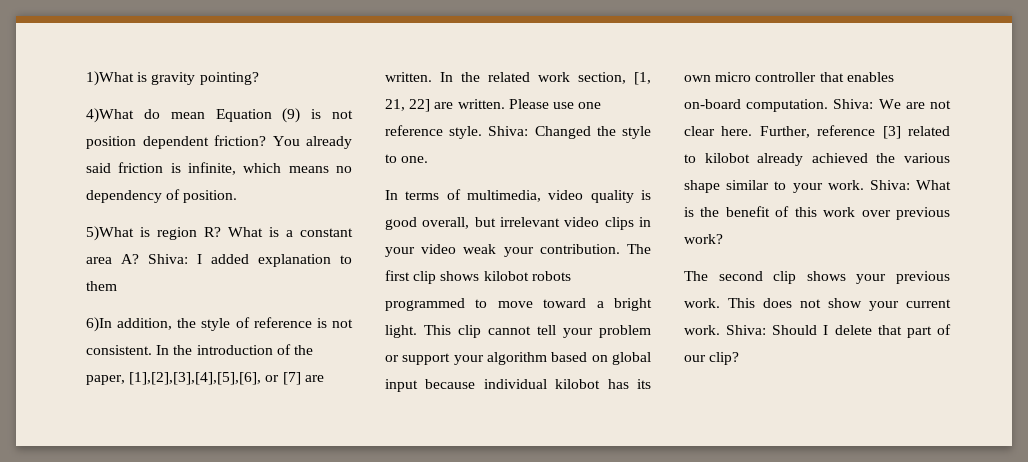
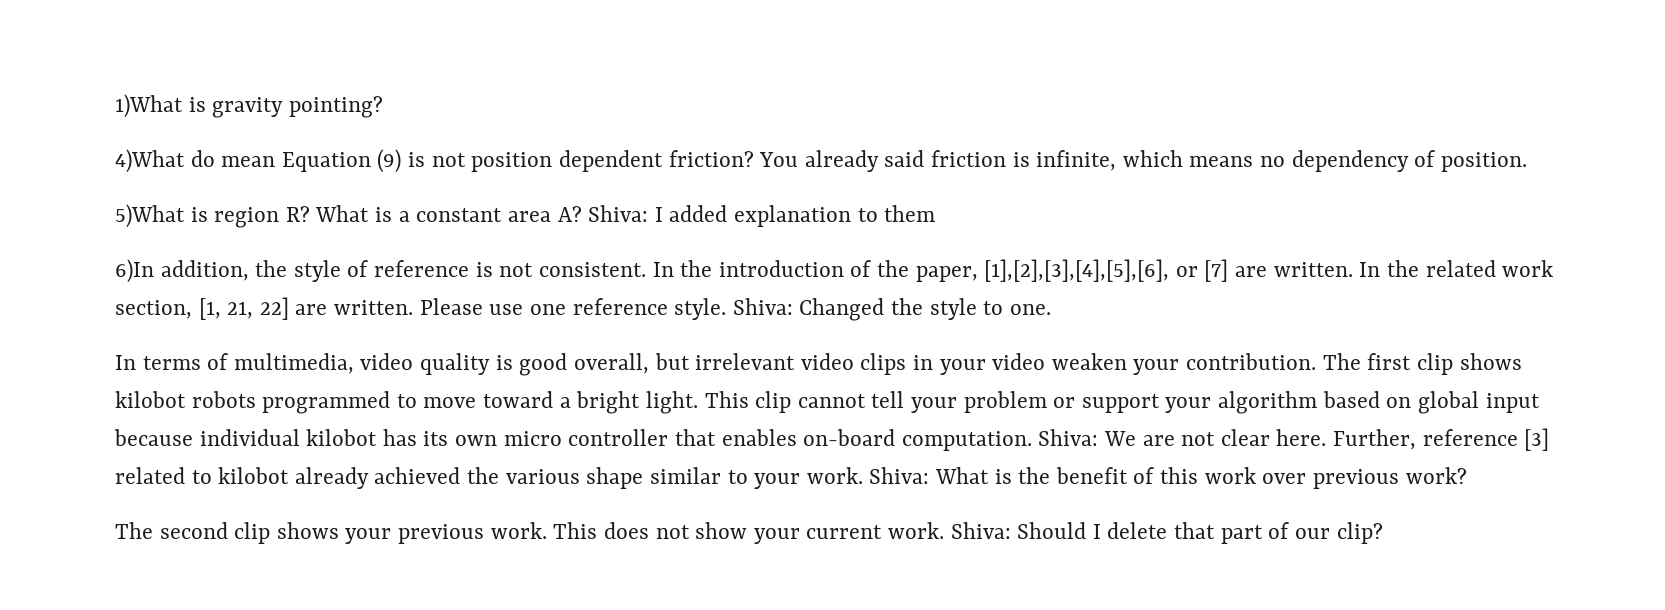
- In terms of multimedia, video quality is good overall, but irrelevant video clips in your video weak your contribution.
+ In terms of multimedia, video quality is good overall, but irrelevant video clips in your video weaken your contribution.

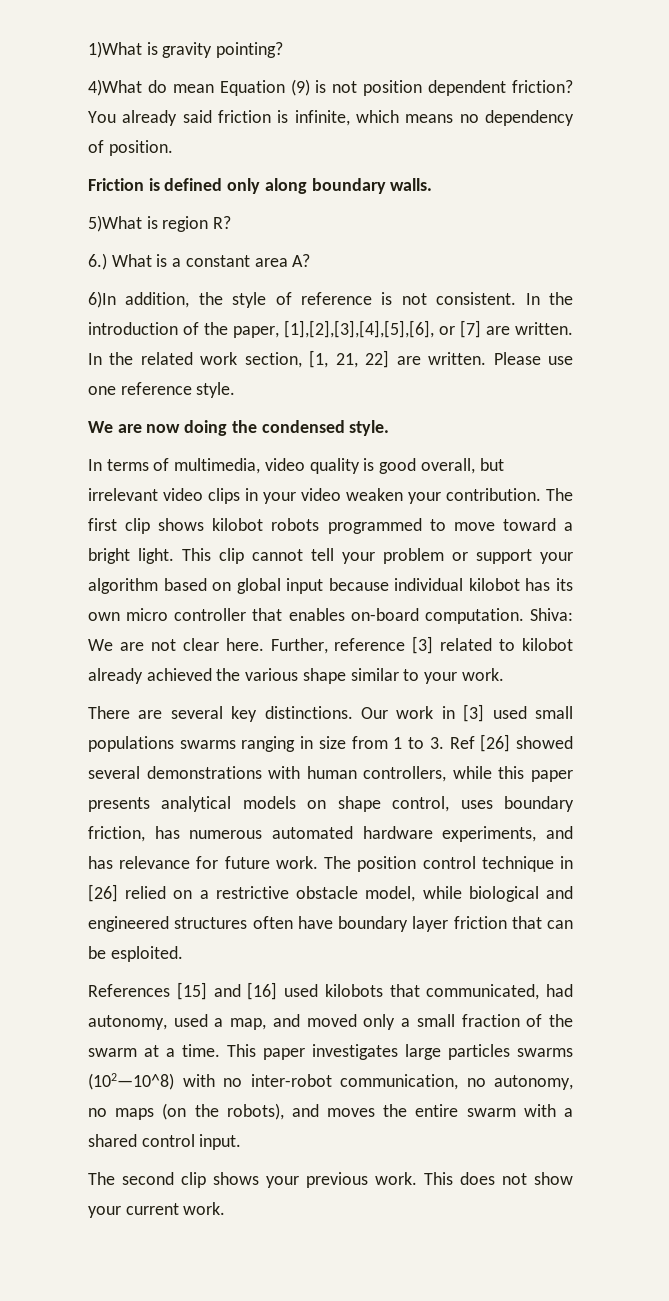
+ Friction is defined only along boundary walls.
- 5)What is region R? What is a constant area A? Shiva: I added explanation to them
+ 5)What is region R?
+ 6.) What is a constant area A?
- Please use one reference style. Shiva: Changed the style to one.
+ Please use one reference style.
+ We are now doing the condensed style.
- Further, reference [3] related to kilobot already achieved the various shape similar to your work. Shiva: What is the benefit of this work over previous work?
+ Further, reference [3] related to kilobot already achieved the various shape similar to your work.
+ There are several key distinctions. Our work in [3] used small populations swarms ranging in size from 1 to 3. Ref [26] showed several demonstrations with human controllers, while this paper presents analytical models on shape control, uses boundary friction, has numerous automated hardware experiments, and has relevance for future work. The position control technique in [26] relied on a restrictive obstacle model, while biological and engineered structures often have boundary layer friction that can be esploited.
+ References [15] and [16] used kilobots that communicated, had autonomy, used a map, and moved only a small fraction of the swarm at a time. This paper investigates large particles swarms (102—10^8) with no inter-robot communication, no autonomy, no maps (on the robots), and moves the entire swarm with a shared control input.
- Shiva: Should I delete that part of our clip?

